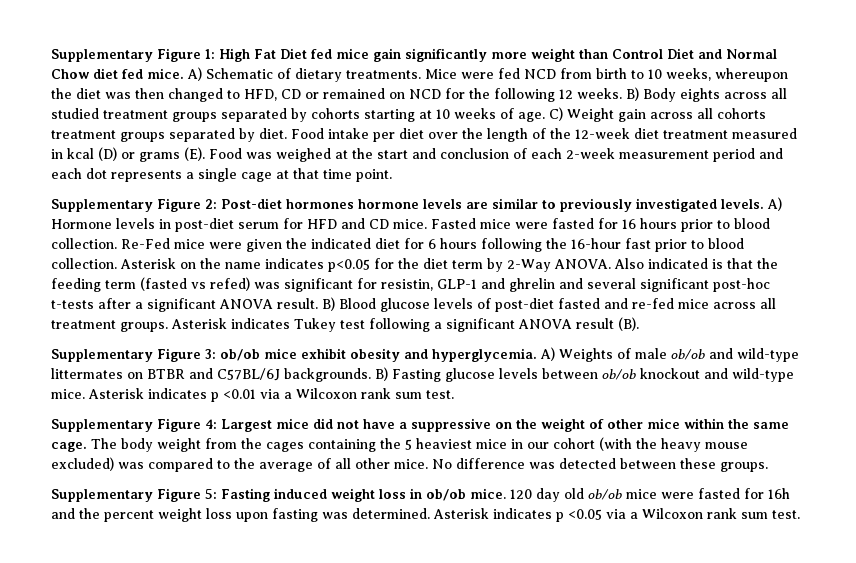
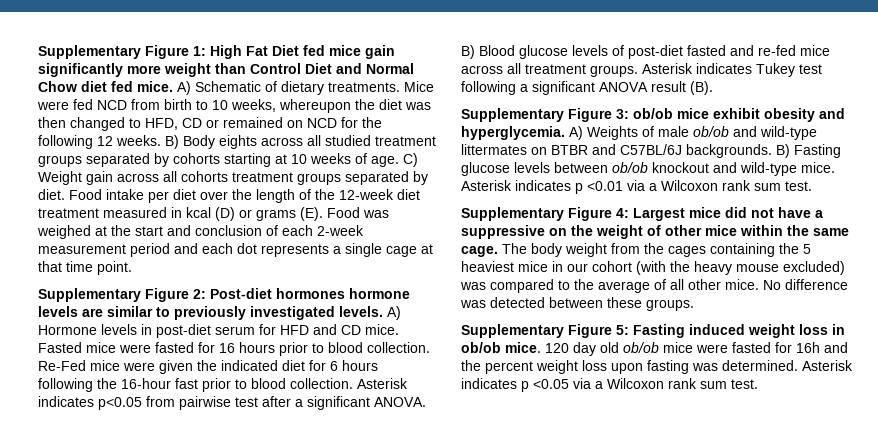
- Asterisk on the name indicates p<0.05 for the diet term by 2-Way ANOVA. Also indicated is that the feeding term (fasted vs refed) was significant for resistin, GLP-1 and ghrelin and several significant post-hoc t-tests after a significant ANOVA result.
+ Asterisk indicates p<0.05 from pairwise test after a significant ANOVA.

